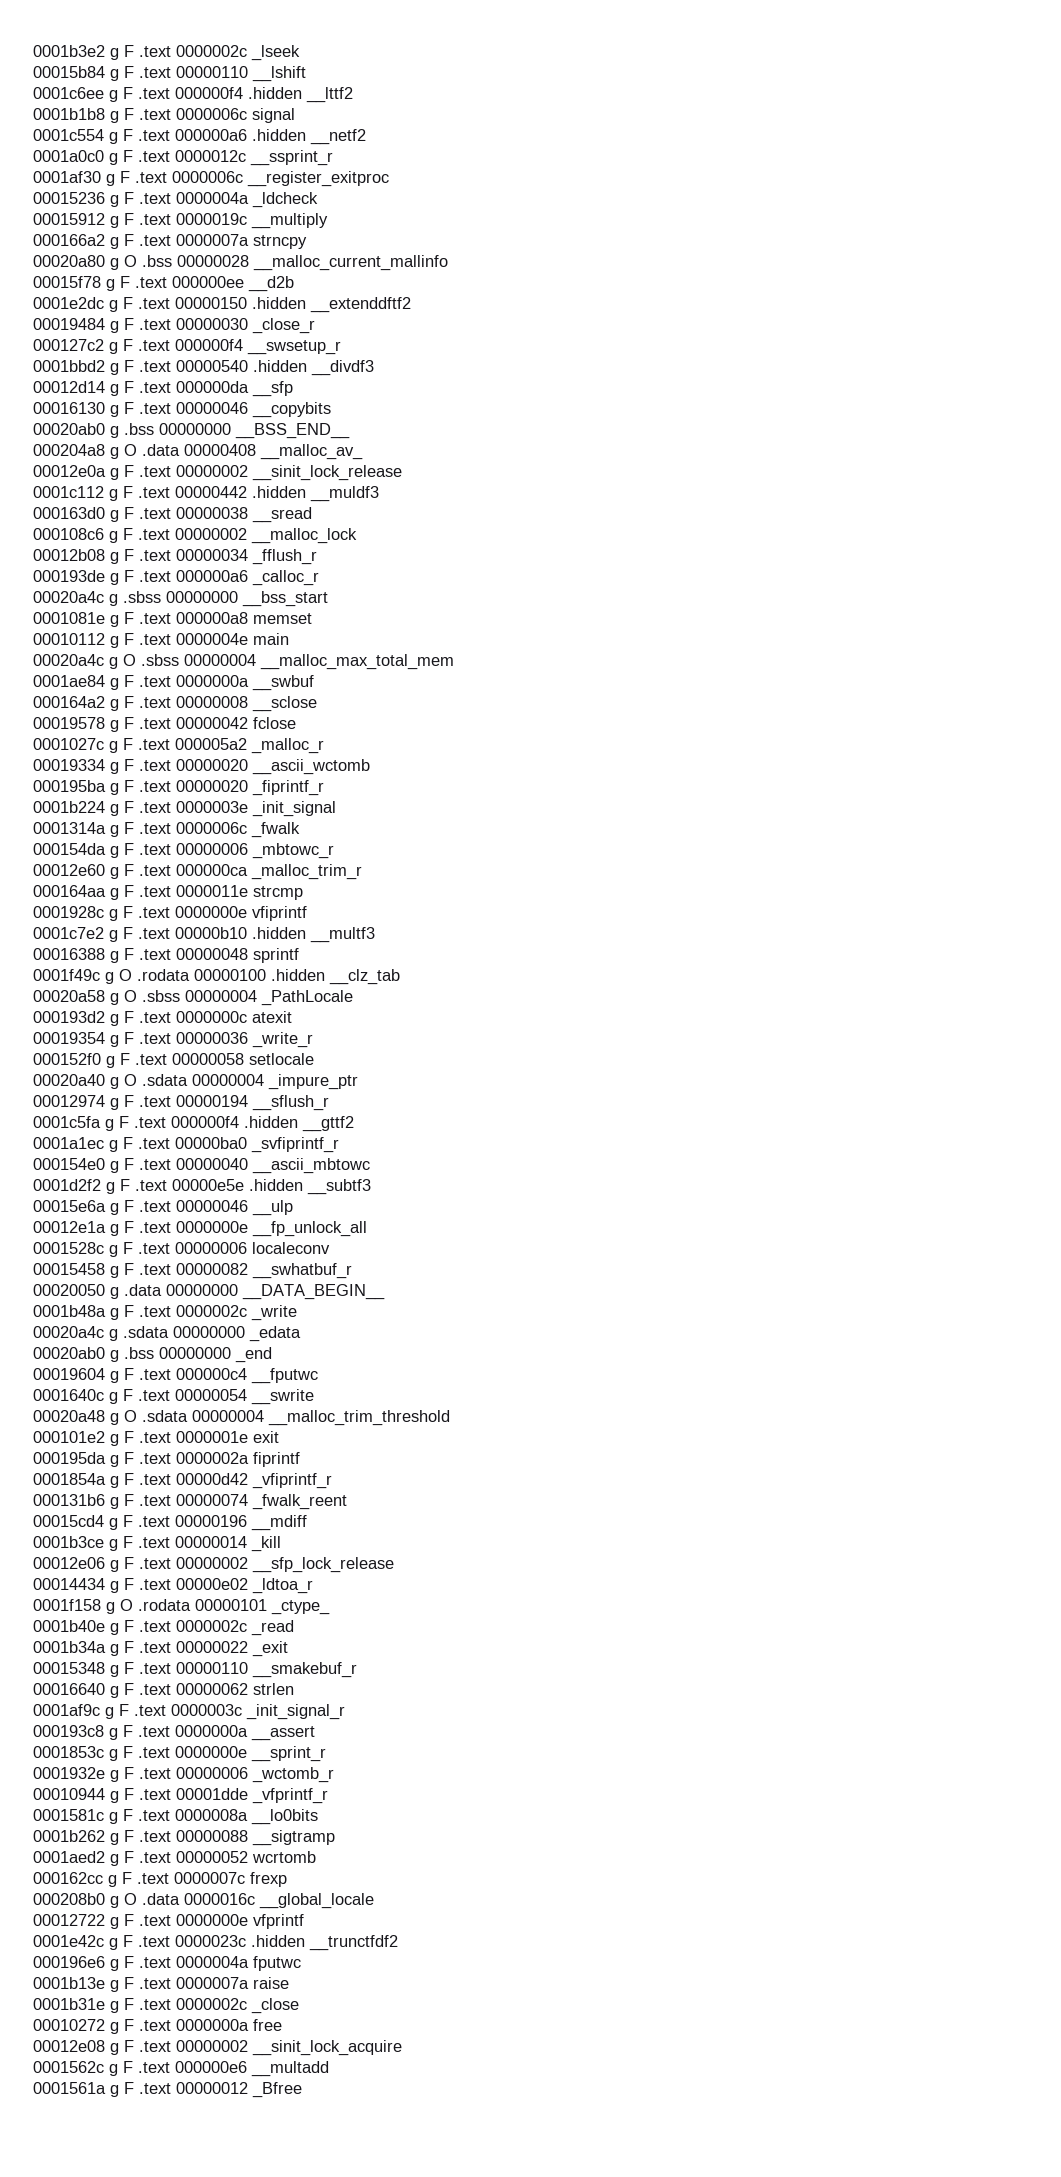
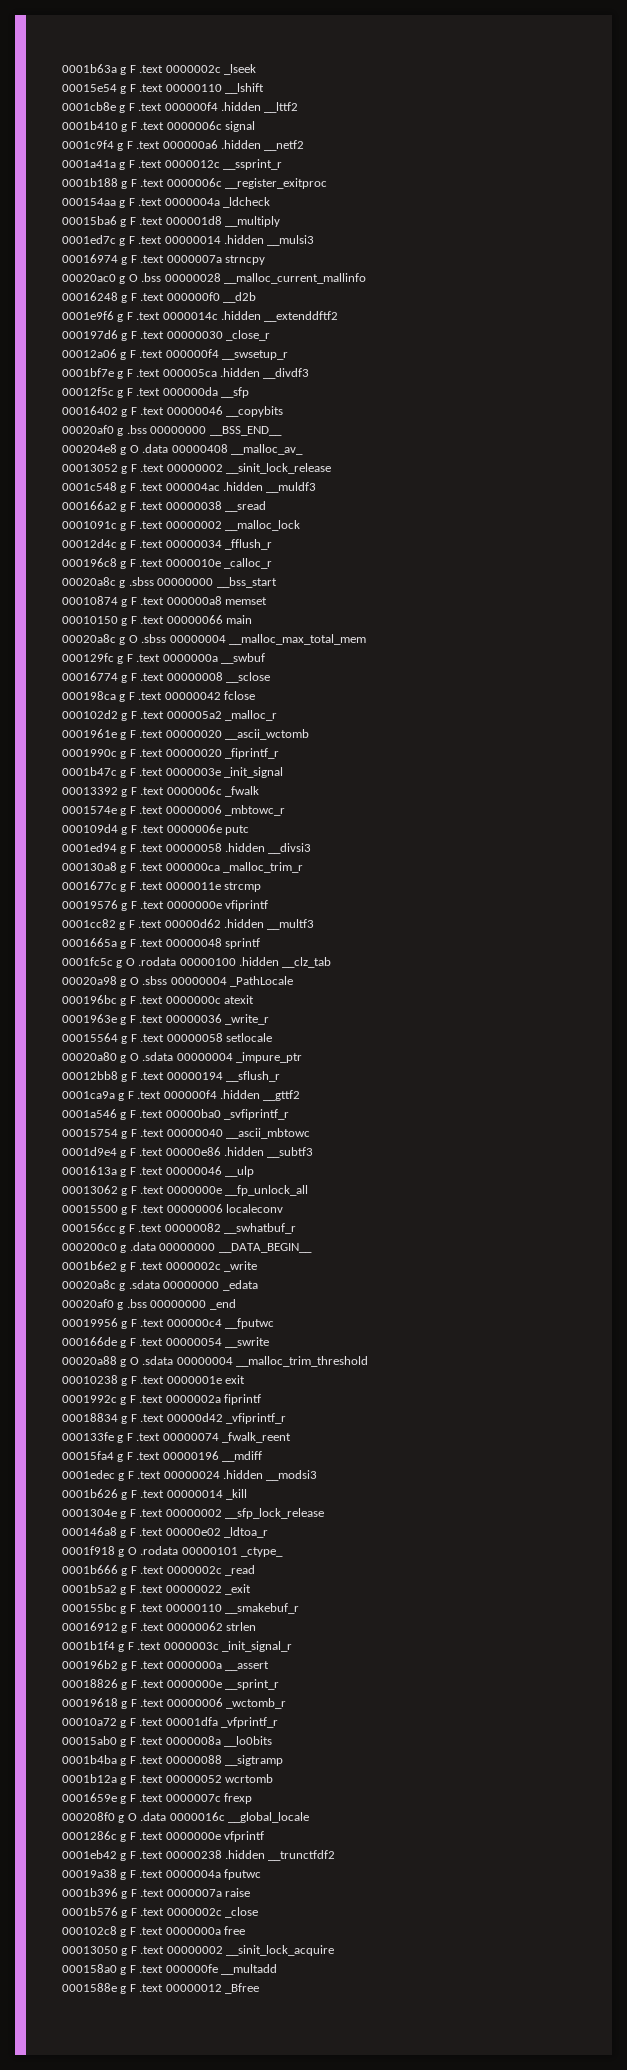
- 0001b3e2 g F .text 0000002c _lseek
+ 0001b63a g F .text 0000002c _lseek
- 00015b84 g F .text 00000110 __lshift
+ 00015e54 g F .text 00000110 __lshift
- 0001c6ee g F .text 000000f4 .hidden __lttf2
+ 0001cb8e g F .text 000000f4 .hidden __lttf2
- 0001b1b8 g F .text 0000006c signal
+ 0001b410 g F .text 0000006c signal
- 0001c554 g F .text 000000a6 .hidden __netf2
+ 0001c9f4 g F .text 000000a6 .hidden __netf2
- 0001a0c0 g F .text 0000012c __ssprint_r
+ 0001a41a g F .text 0000012c __ssprint_r
- 0001af30 g F .text 0000006c __register_exitproc
+ 0001b188 g F .text 0000006c __register_exitproc
- 00015236 g F .text 0000004a _ldcheck
+ 000154aa g F .text 0000004a _ldcheck
- 00015912 g F .text 0000019c __multiply
+ 00015ba6 g F .text 000001d8 __multiply
- 000166a2 g F .text 0000007a strncpy
+ 0001ed7c g F .text 00000014 .hidden __mulsi3
+ 00016974 g F .text 0000007a strncpy
- 00020a80 g O .bss 00000028 __malloc_current_mallinfo
+ 00020ac0 g O .bss 00000028 __malloc_current_mallinfo
- 00015f78 g F .text 000000ee __d2b
+ 00016248 g F .text 000000f0 __d2b
- 0001e2dc g F .text 00000150 .hidden __extenddftf2
+ 0001e9f6 g F .text 0000014c .hidden __extenddftf2
- 00019484 g F .text 00000030 _close_r
+ 000197d6 g F .text 00000030 _close_r
- 000127c2 g F .text 000000f4 __swsetup_r
+ 00012a06 g F .text 000000f4 __swsetup_r
- 0001bbd2 g F .text 00000540 .hidden __divdf3
+ 0001bf7e g F .text 000005ca .hidden __divdf3
- 00012d14 g F .text 000000da __sfp
+ 00012f5c g F .text 000000da __sfp
- 00016130 g F .text 00000046 __copybits
+ 00016402 g F .text 00000046 __copybits
- 00020ab0 g .bss 00000000 __BSS_END__
+ 00020af0 g .bss 00000000 __BSS_END__
- 000204a8 g O .data 00000408 __malloc_av_
+ 000204e8 g O .data 00000408 __malloc_av_
- 00012e0a g F .text 00000002 __sinit_lock_release
+ 00013052 g F .text 00000002 __sinit_lock_release
- 0001c112 g F .text 00000442 .hidden __muldf3
+ 0001c548 g F .text 000004ac .hidden __muldf3
- 000163d0 g F .text 00000038 __sread
+ 000166a2 g F .text 00000038 __sread
- 000108c6 g F .text 00000002 __malloc_lock
+ 0001091c g F .text 00000002 __malloc_lock
- 00012b08 g F .text 00000034 _fflush_r
+ 00012d4c g F .text 00000034 _fflush_r
- 000193de g F .text 000000a6 _calloc_r
+ 000196c8 g F .text 0000010e _calloc_r
- 00020a4c g .sbss 00000000 __bss_start
+ 00020a8c g .sbss 00000000 __bss_start
- 0001081e g F .text 000000a8 memset
+ 00010874 g F .text 000000a8 memset
- 00010112 g F .text 0000004e main
+ 00010150 g F .text 00000066 main
- 00020a4c g O .sbss 00000004 __malloc_max_total_mem
+ 00020a8c g O .sbss 00000004 __malloc_max_total_mem
- 0001ae84 g F .text 0000000a __swbuf
+ 000129fc g F .text 0000000a __swbuf
- 000164a2 g F .text 00000008 __sclose
+ 00016774 g F .text 00000008 __sclose
- 00019578 g F .text 00000042 fclose
+ 000198ca g F .text 00000042 fclose
- 0001027c g F .text 000005a2 _malloc_r
+ 000102d2 g F .text 000005a2 _malloc_r
- 00019334 g F .text 00000020 __ascii_wctomb
+ 0001961e g F .text 00000020 __ascii_wctomb
- 000195ba g F .text 00000020 _fiprintf_r
+ 0001990c g F .text 00000020 _fiprintf_r
- 0001b224 g F .text 0000003e _init_signal
+ 0001b47c g F .text 0000003e _init_signal
- 0001314a g F .text 0000006c _fwalk
+ 00013392 g F .text 0000006c _fwalk
- 000154da g F .text 00000006 _mbtowc_r
+ 0001574e g F .text 00000006 _mbtowc_r
- 00012e60 g F .text 000000ca _malloc_trim_r
+ 000109d4 g F .text 0000006e putc
+ 0001ed94 g F .text 00000058 .hidden __divsi3
+ 000130a8 g F .text 000000ca _malloc_trim_r
- 000164aa g F .text 0000011e strcmp
+ 0001677c g F .text 0000011e strcmp
- 0001928c g F .text 0000000e vfiprintf
+ 00019576 g F .text 0000000e vfiprintf
- 0001c7e2 g F .text 00000b10 .hidden __multf3
+ 0001cc82 g F .text 00000d62 .hidden __multf3
- 00016388 g F .text 00000048 sprintf
+ 0001665a g F .text 00000048 sprintf
- 0001f49c g O .rodata 00000100 .hidden __clz_tab
+ 0001fc5c g O .rodata 00000100 .hidden __clz_tab
- 00020a58 g O .sbss 00000004 _PathLocale
+ 00020a98 g O .sbss 00000004 _PathLocale
- 000193d2 g F .text 0000000c atexit
+ 000196bc g F .text 0000000c atexit
- 00019354 g F .text 00000036 _write_r
+ 0001963e g F .text 00000036 _write_r
- 000152f0 g F .text 00000058 setlocale
+ 00015564 g F .text 00000058 setlocale
- 00020a40 g O .sdata 00000004 _impure_ptr
+ 00020a80 g O .sdata 00000004 _impure_ptr
- 00012974 g F .text 00000194 __sflush_r
+ 00012bb8 g F .text 00000194 __sflush_r
- 0001c5fa g F .text 000000f4 .hidden __gttf2
+ 0001ca9a g F .text 000000f4 .hidden __gttf2
- 0001a1ec g F .text 00000ba0 _svfiprintf_r
+ 0001a546 g F .text 00000ba0 _svfiprintf_r
- 000154e0 g F .text 00000040 __ascii_mbtowc
+ 00015754 g F .text 00000040 __ascii_mbtowc
- 0001d2f2 g F .text 00000e5e .hidden __subtf3
+ 0001d9e4 g F .text 00000e86 .hidden __subtf3
- 00015e6a g F .text 00000046 __ulp
+ 0001613a g F .text 00000046 __ulp
- 00012e1a g F .text 0000000e __fp_unlock_all
+ 00013062 g F .text 0000000e __fp_unlock_all
- 0001528c g F .text 00000006 localeconv
+ 00015500 g F .text 00000006 localeconv
- 00015458 g F .text 00000082 __swhatbuf_r
+ 000156cc g F .text 00000082 __swhatbuf_r
- 00020050 g .data 00000000 __DATA_BEGIN__
+ 000200c0 g .data 00000000 __DATA_BEGIN__
- 0001b48a g F .text 0000002c _write
+ 0001b6e2 g F .text 0000002c _write
- 00020a4c g .sdata 00000000 _edata
+ 00020a8c g .sdata 00000000 _edata
- 00020ab0 g .bss 00000000 _end
+ 00020af0 g .bss 00000000 _end
- 00019604 g F .text 000000c4 __fputwc
+ 00019956 g F .text 000000c4 __fputwc
- 0001640c g F .text 00000054 __swrite
+ 000166de g F .text 00000054 __swrite
- 00020a48 g O .sdata 00000004 __malloc_trim_threshold
+ 00020a88 g O .sdata 00000004 __malloc_trim_threshold
- 000101e2 g F .text 0000001e exit
+ 00010238 g F .text 0000001e exit
- 000195da g F .text 0000002a fiprintf
+ 0001992c g F .text 0000002a fiprintf
- 0001854a g F .text 00000d42 _vfiprintf_r
+ 00018834 g F .text 00000d42 _vfiprintf_r
- 000131b6 g F .text 00000074 _fwalk_reent
+ 000133fe g F .text 00000074 _fwalk_reent
- 00015cd4 g F .text 00000196 __mdiff
+ 00015fa4 g F .text 00000196 __mdiff
- 0001b3ce g F .text 00000014 _kill
+ 0001edec g F .text 00000024 .hidden __modsi3
+ 0001b626 g F .text 00000014 _kill
- 00012e06 g F .text 00000002 __sfp_lock_release
+ 0001304e g F .text 00000002 __sfp_lock_release
- 00014434 g F .text 00000e02 _ldtoa_r
+ 000146a8 g F .text 00000e02 _ldtoa_r
- 0001f158 g O .rodata 00000101 _ctype_
+ 0001f918 g O .rodata 00000101 _ctype_
- 0001b40e g F .text 0000002c _read
+ 0001b666 g F .text 0000002c _read
- 0001b34a g F .text 00000022 _exit
+ 0001b5a2 g F .text 00000022 _exit
- 00015348 g F .text 00000110 __smakebuf_r
+ 000155bc g F .text 00000110 __smakebuf_r
- 00016640 g F .text 00000062 strlen
+ 00016912 g F .text 00000062 strlen
- 0001af9c g F .text 0000003c _init_signal_r
+ 0001b1f4 g F .text 0000003c _init_signal_r
- 000193c8 g F .text 0000000a __assert
+ 000196b2 g F .text 0000000a __assert
- 0001853c g F .text 0000000e __sprint_r
+ 00018826 g F .text 0000000e __sprint_r
- 0001932e g F .text 00000006 _wctomb_r
+ 00019618 g F .text 00000006 _wctomb_r
- 00010944 g F .text 00001dde _vfprintf_r
+ 00010a72 g F .text 00001dfa _vfprintf_r
- 0001581c g F .text 0000008a __lo0bits
+ 00015ab0 g F .text 0000008a __lo0bits
- 0001b262 g F .text 00000088 __sigtramp
+ 0001b4ba g F .text 00000088 __sigtramp
- 0001aed2 g F .text 00000052 wcrtomb
+ 0001b12a g F .text 00000052 wcrtomb
- 000162cc g F .text 0000007c frexp
+ 0001659e g F .text 0000007c frexp
- 000208b0 g O .data 0000016c __global_locale
+ 000208f0 g O .data 0000016c __global_locale
- 00012722 g F .text 0000000e vfprintf
+ 0001286c g F .text 0000000e vfprintf
- 0001e42c g F .text 0000023c .hidden __trunctfdf2
+ 0001eb42 g F .text 00000238 .hidden __trunctfdf2
- 000196e6 g F .text 0000004a fputwc
+ 00019a38 g F .text 0000004a fputwc
- 0001b13e g F .text 0000007a raise
+ 0001b396 g F .text 0000007a raise
- 0001b31e g F .text 0000002c _close
+ 0001b576 g F .text 0000002c _close
- 00010272 g F .text 0000000a free
+ 000102c8 g F .text 0000000a free
- 00012e08 g F .text 00000002 __sinit_lock_acquire
+ 00013050 g F .text 00000002 __sinit_lock_acquire
- 0001562c g F .text 000000e6 __multadd
+ 000158a0 g F .text 000000fe __multadd
- 0001561a g F .text 00000012 _Bfree
+ 0001588e g F .text 00000012 _Bfree

